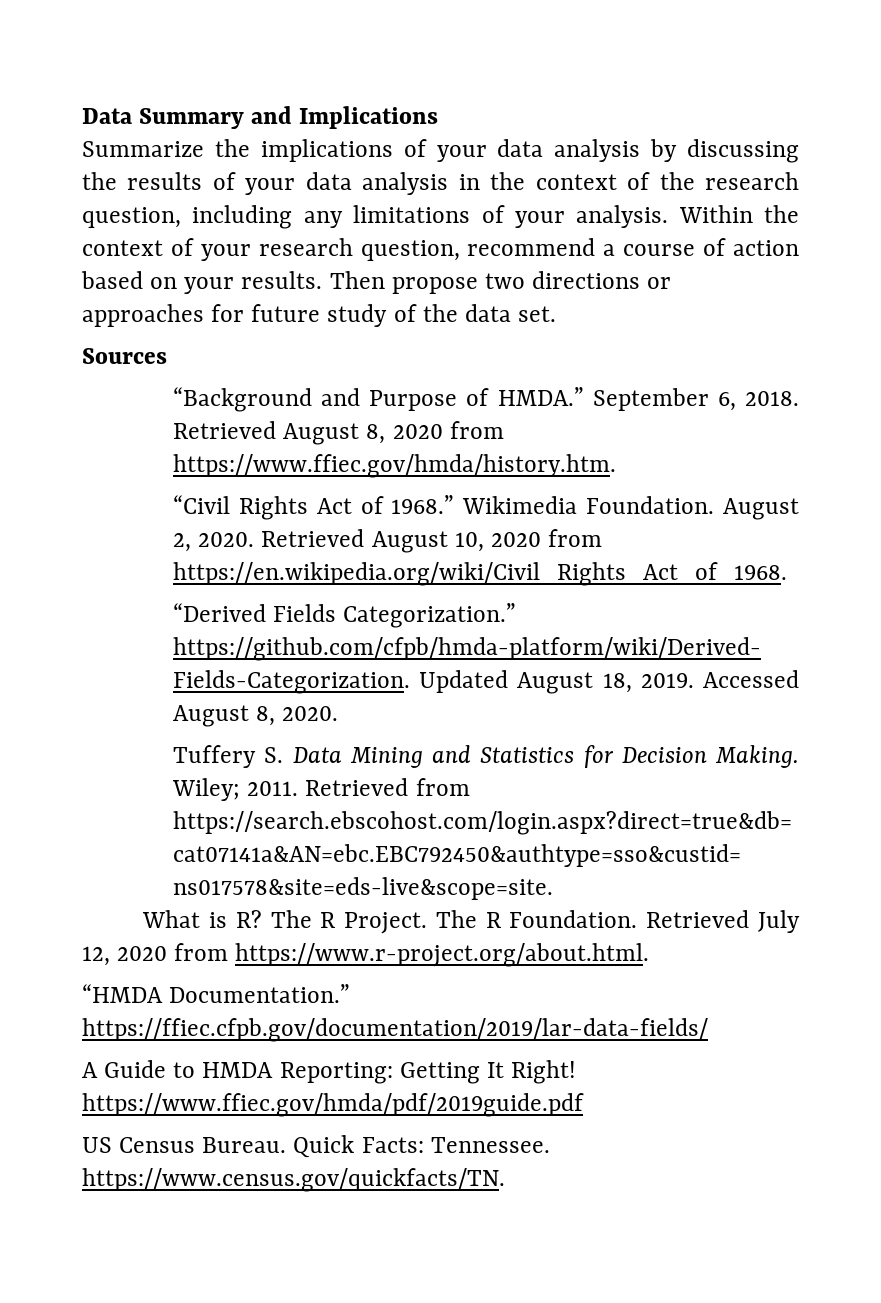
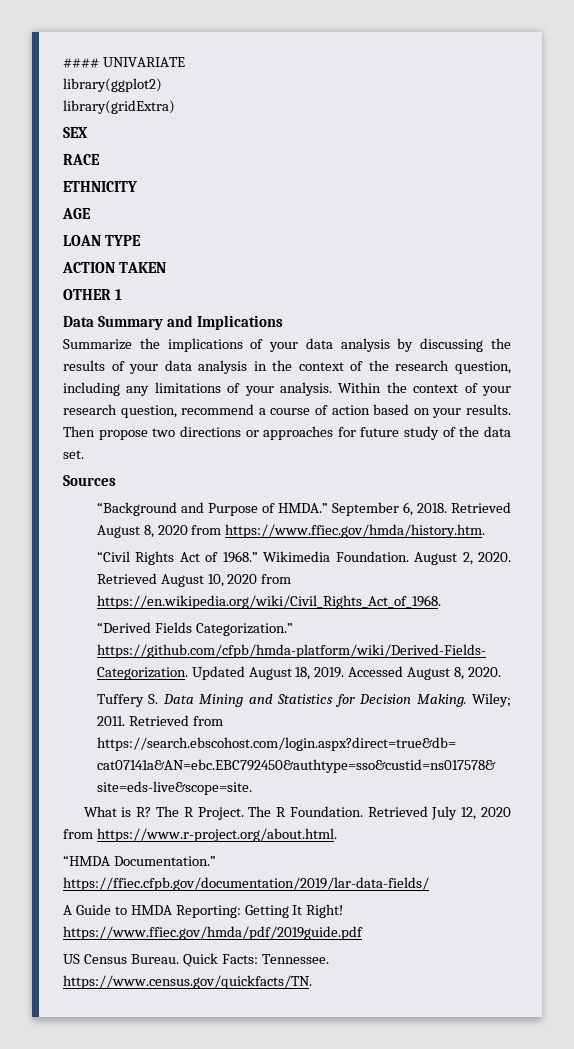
+ #### UNIVARIATE
+ library(ggplot2)
+ library(gridExtra)
+ SEX
+ RACE
+ ETHNICITY
+ AGE
+ LOAN TYPE
+ ACTION TAKEN
+ OTHER 1

